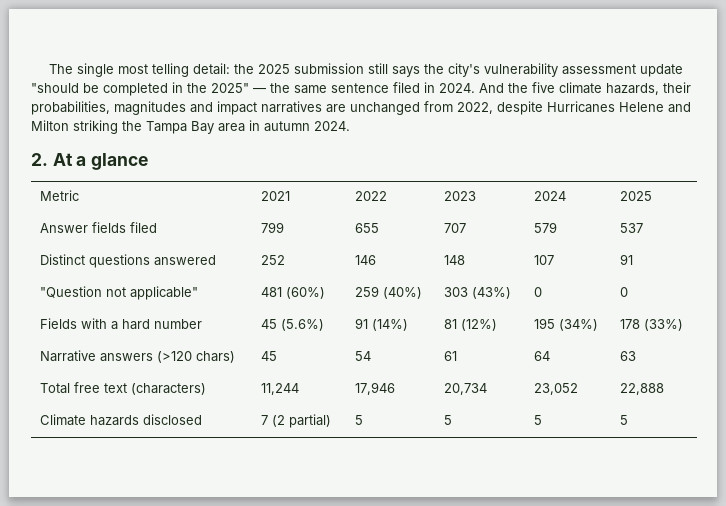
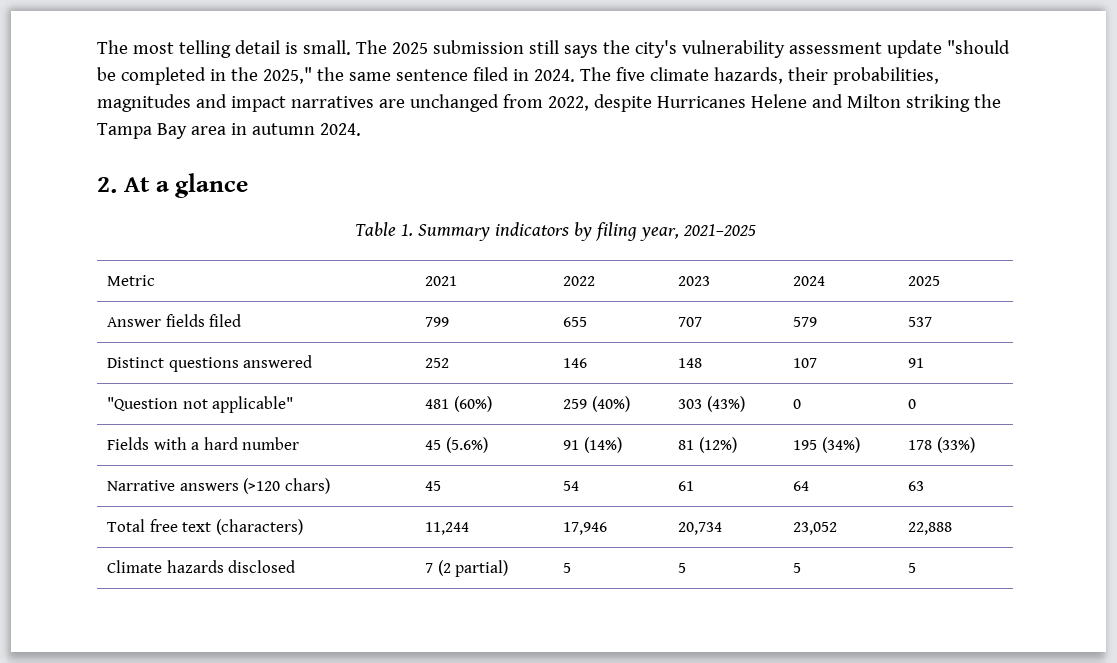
- The single most telling detail: the 2025 submission still says the city's vulnerability assessment update "should be completed in the 2025" — the same sentence filed in 2024.
+ The most telling detail is small. The 2025 submission still says the city's vulnerability assessment update "should be completed in the 2025," the same sentence filed in 2024.
- And the five climate hazards, their probabilities, magnitudes and impact narratives are unchanged from 2022, despite Hurricanes Helene and Milton striking the Tampa Bay area in autumn 2024.
+ The five climate hazards, their probabilities, magnitudes and impact narratives are unchanged from 2022, despite Hurricanes Helene and Milton striking the Tampa Bay area in autumn 2024.
+ Table 1. Summary indicators by filing year, 2021–2025

